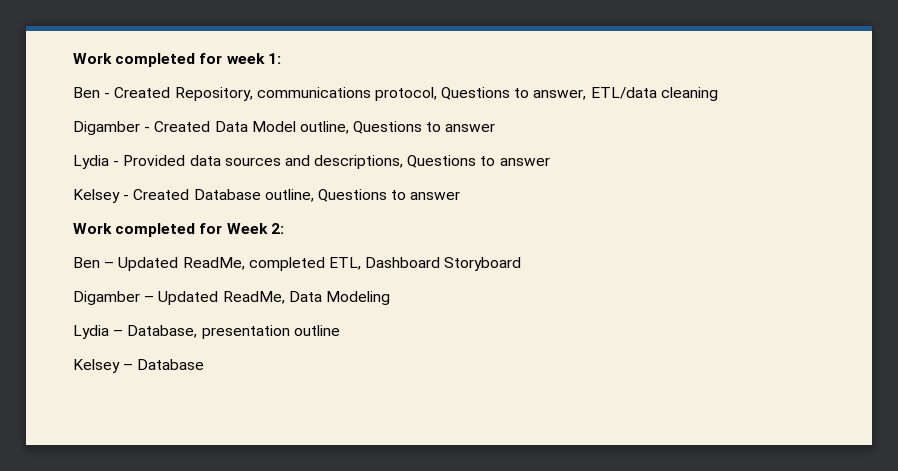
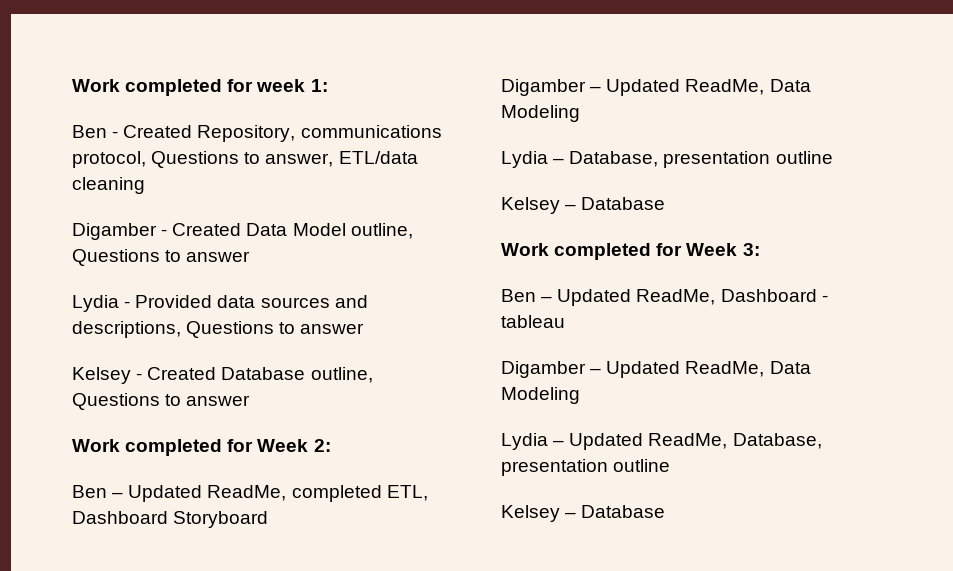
+ Work completed for Week 3:
+ Ben – Updated ReadMe, Dashboard - tableau
+ Digamber – Updated ReadMe, Data Modeling
+ Lydia – Updated ReadMe, Database, presentation outline
+ Kelsey – Database

